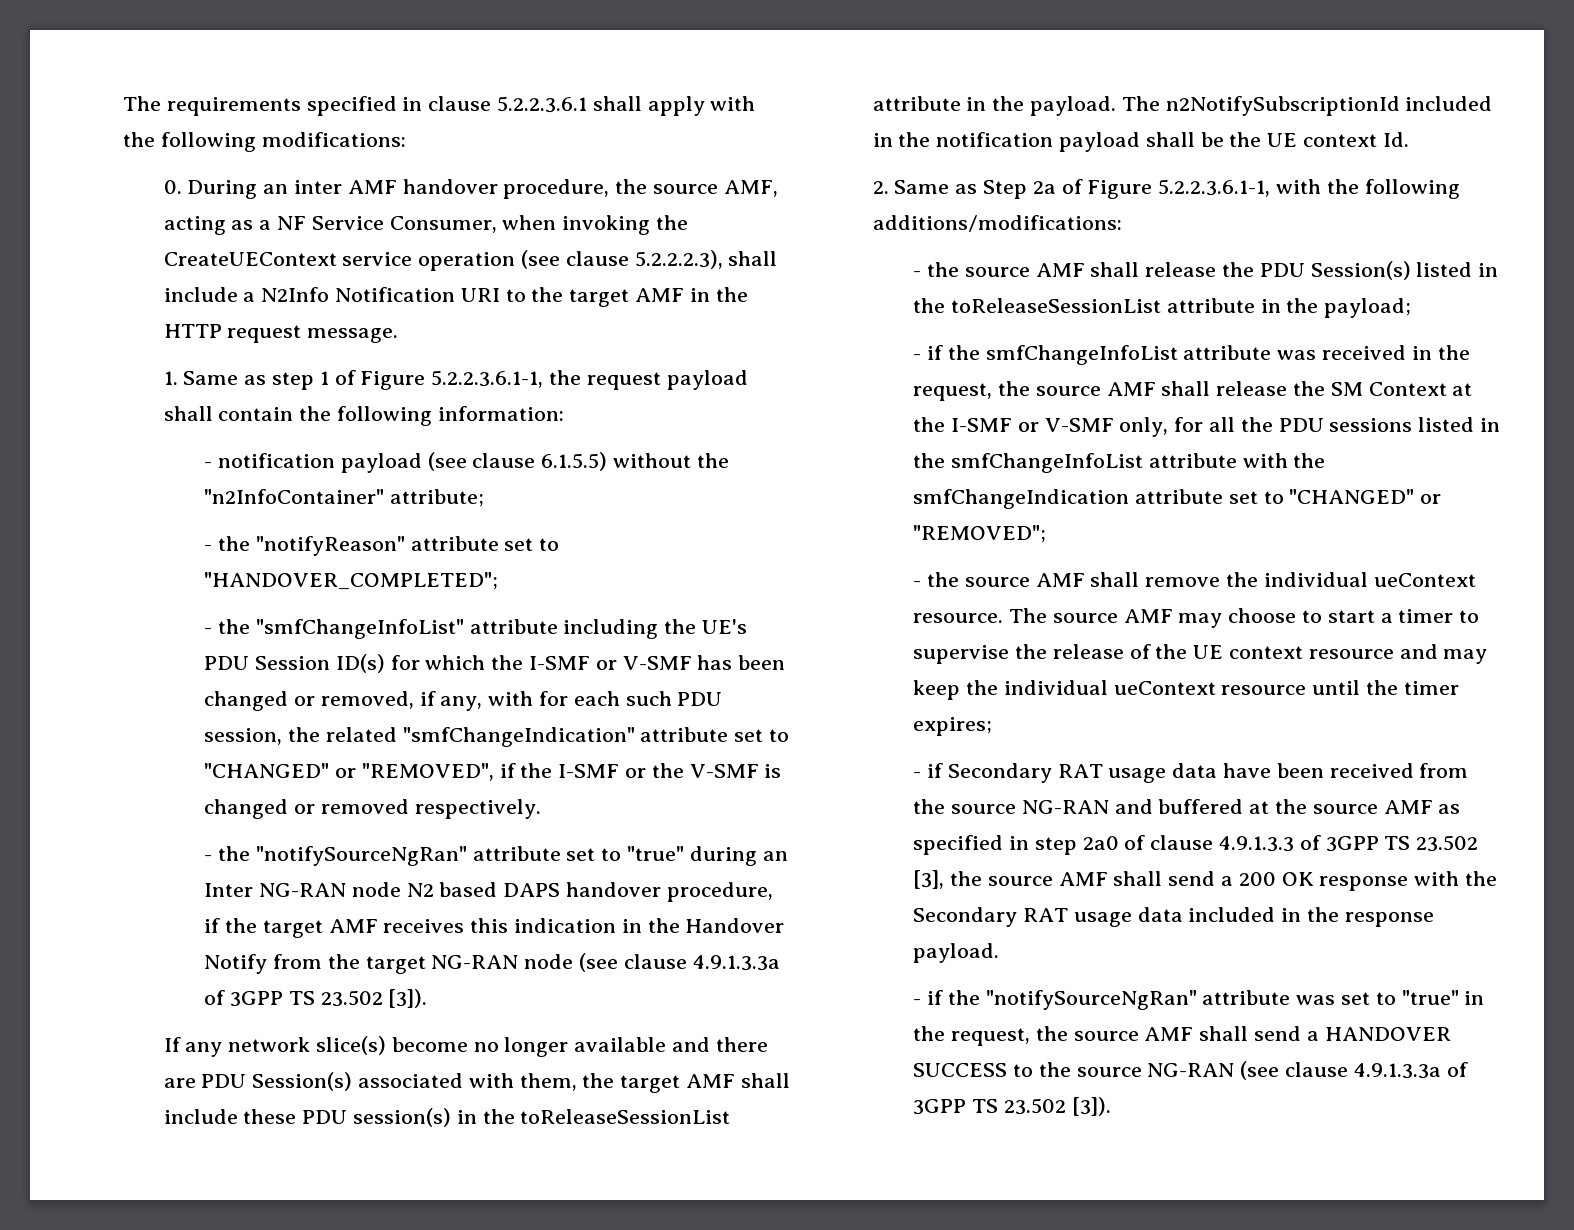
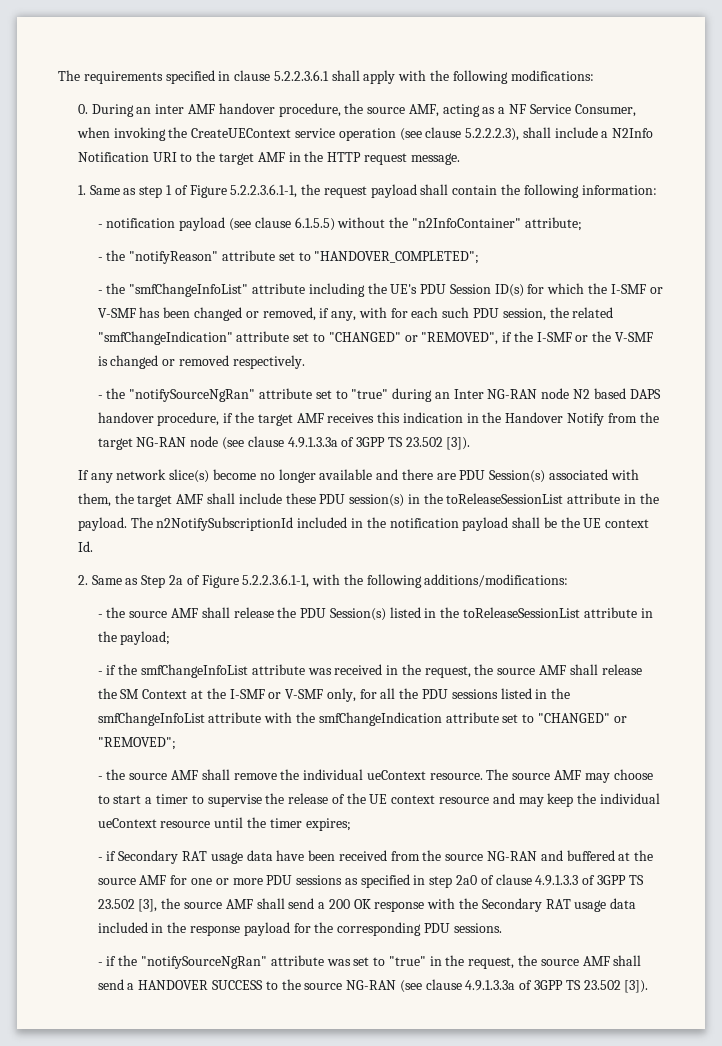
- - if Secondary RAT usage data have been received from the source NG-RAN and buffered at the source AMF as specified in step 2a0 of clause 4.9.1.3.3 of 3GPP TS 23.502 [3], the source AMF shall send a 200 OK response with the Secondary RAT usage data included in the response payload.
+ - if Secondary RAT usage data have been received from the source NG-RAN and buffered at the source AMF for one or more PDU sessions as specified in step 2a0 of clause 4.9.1.3.3 of 3GPP TS 23.502 [3], the source AMF shall send a 200 OK response with the Secondary RAT usage data included in the response payload for the corresponding PDU sessions.

